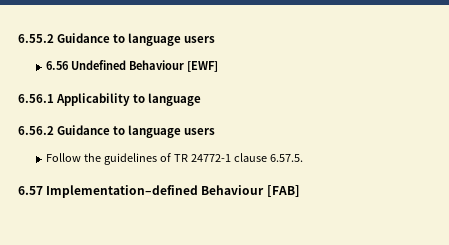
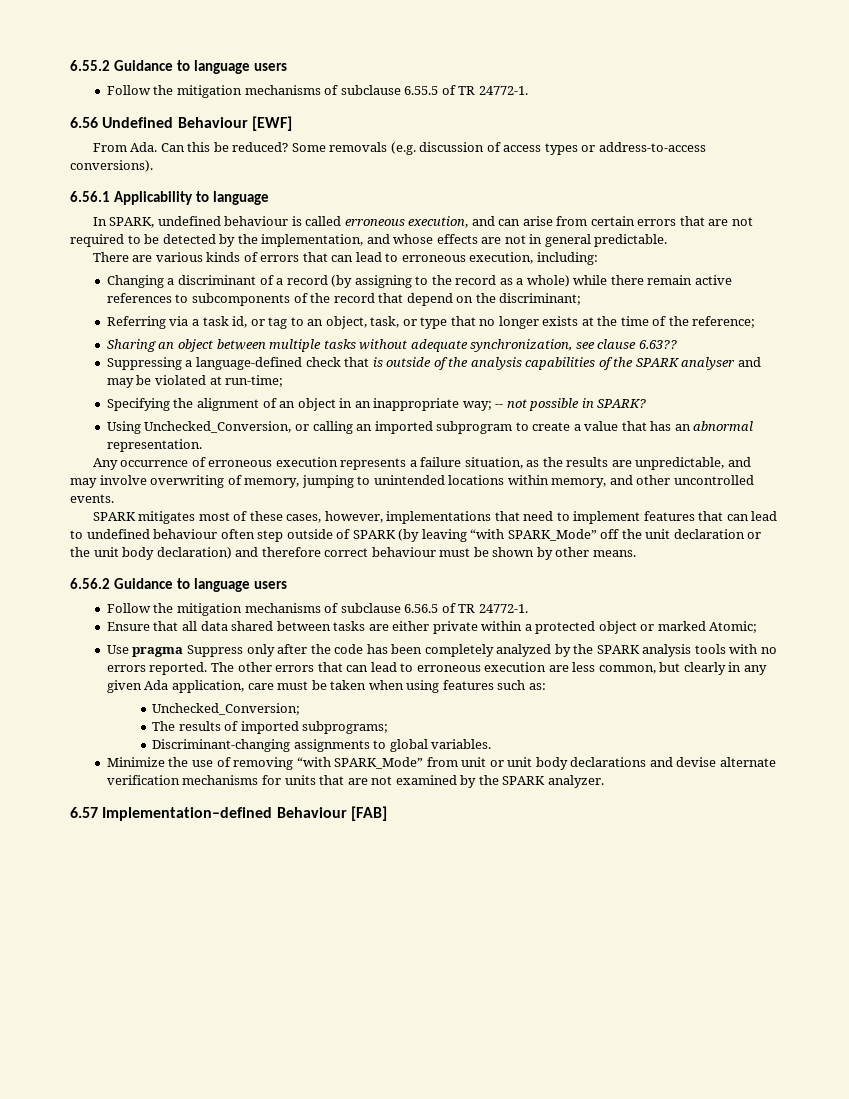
+ Follow the mitigation mechanisms of subclause 6.55.5 of TR 24772-1.
  6.56 Undefined Behaviour [EWF]
+ From Ada. Can this be reduced? Some removals (e.g. discussion of access types or address-to-access conversions).
  6.56.1 Applicability to language
+ In SPARK, undefined behaviour is called erroneous execution, and can arise from certain errors that are not required to be detected by the implementation, and whose effects are not in general predictable.
+ There are various kinds of errors that can lead to erroneous execution, including:
+ Changing a discriminant of a record (by assigning to the record as a whole) while there remain active references to subcomponents of the record that depend on the discriminant;
+ Referring via a task id, or tag to an object, task, or type that no longer exists at the time of the reference;
+ Sharing an object between multiple tasks without adequate synchronization, see clause 6.63??
+ Suppressing a language-defined check that is outside of the analysis capabilities of the SPARK analyser and may be violated at run-time;
+ Specifying the alignment of an object in an inappropriate way; -- not possible in SPARK?
+ Using Unchecked_Conversion, or calling an imported subprogram to create a value that has an abnormal representation.
+ Any occurrence of erroneous execution represents a failure situation, as the results are unpredictable, and may involve overwriting of memory, jumping to unintended locations within memory, and other uncontrolled events.
+ SPARK mitigates most of these cases, however, implementations that need to implement features that can lead to undefined behaviour often step outside of SPARK (by leaving “with SPARK_Mode” off the unit declaration or the unit body declaration) and therefore correct behaviour must be shown by other means.
- Follow the guidelines of TR 24772-1 clause 6.57.5.
+ Follow the mitigation mechanisms of subclause 6.56.5 of TR 24772-1.
+ Ensure that all data shared between tasks are either private within a protected object or marked Atomic;
+ Use pragma Suppress only after the code has been completely analyzed by the SPARK analysis tools with no errors reported. The other errors that can lead to erroneous execution are less common, but clearly in any given Ada application, care must be taken when using features such as:
+ Unchecked_Conversion;
+ The results of imported subprograms;
+ Discriminant-changing assignments to global variables.
+ Minimize the use of removing “with SPARK_Mode” from unit or unit body declarations and devise alternate verification mechanisms for units that are not examined by the SPARK analyzer.

